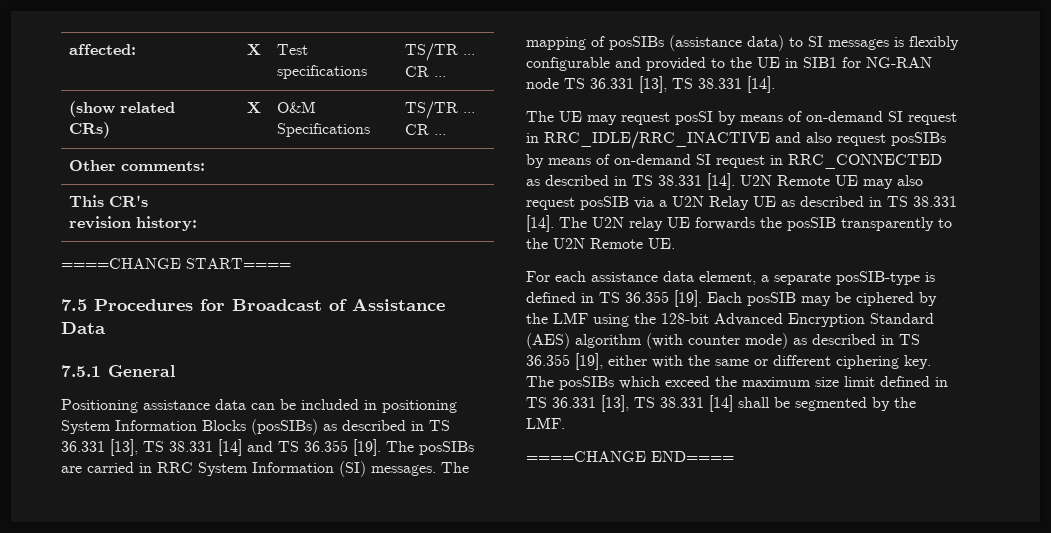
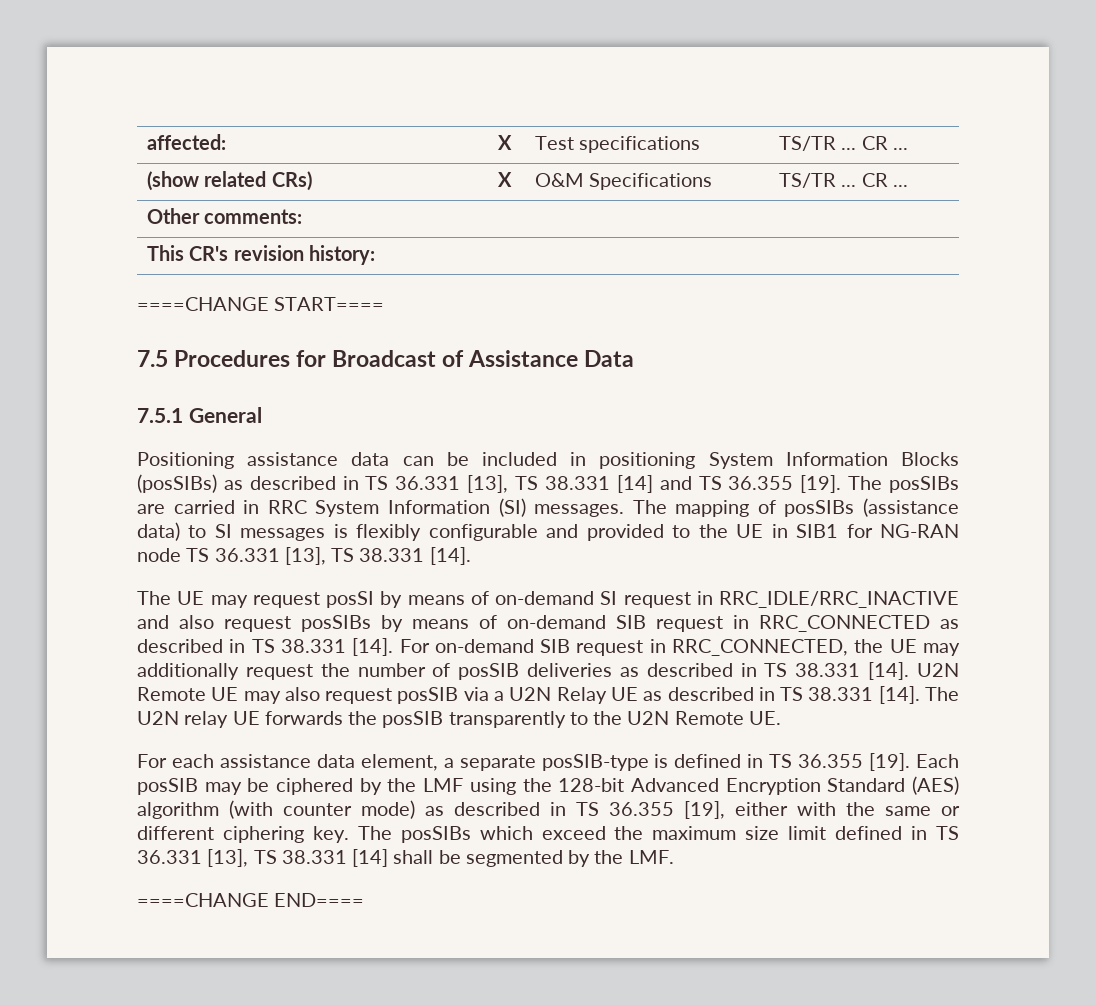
- The UE may request posSI by means of on-demand SI request in RRC_IDLE/RRC_INACTIVE and also request posSIBs by means of on-demand SI request in RRC_CONNECTED as described in TS 38.331 [14].
+ The UE may request posSI by means of on-demand SI request in RRC_IDLE/RRC_INACTIVE and also request posSIBs by means of on-demand SIB request in RRC_CONNECTED as described in TS 38.331 [14].
+ For on-demand SIB request in RRC_CONNECTED, the UE may additionally request the number of posSIB deliveries as described in TS 38.331 [14].

